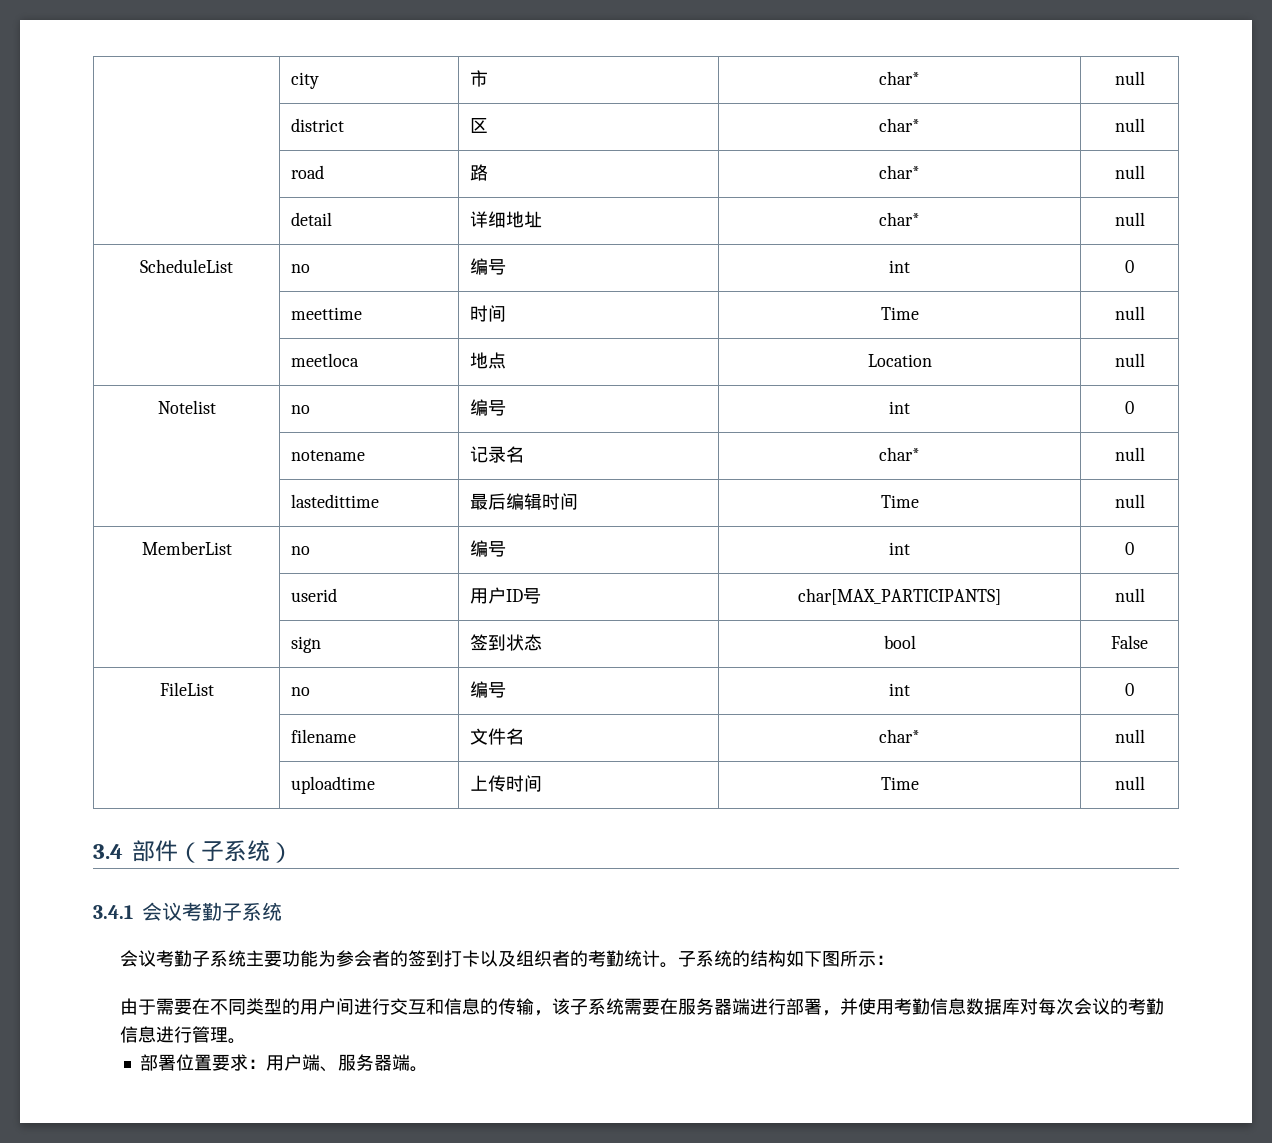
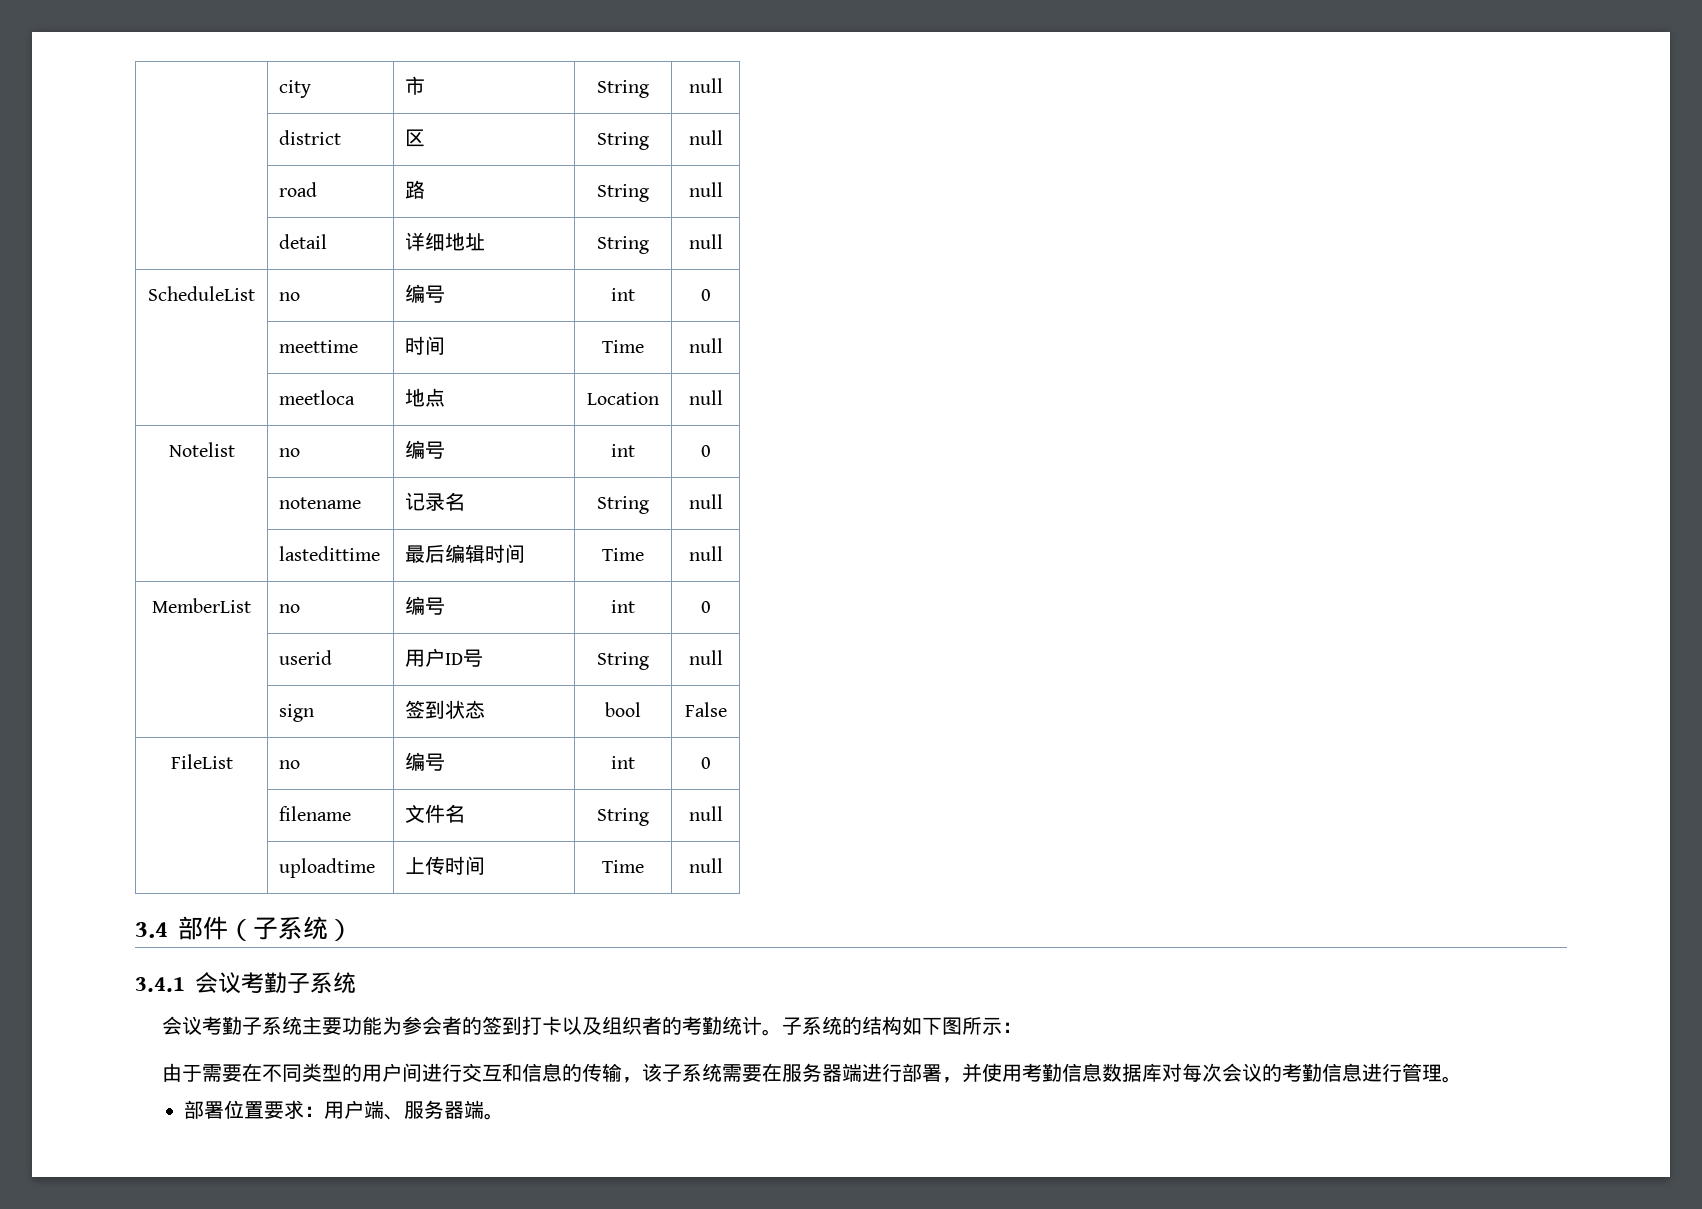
- | city | 市 | char* | null
+ | city | 市 | String | null
- | district | 区 | char* | null
+ | district | 区 | String | null
- | road | 路 | char* | null
+ | road | 路 | String | null
- | detail | 详细地址 | char* | null
+ | detail | 详细地址 | String | null
- | notename | 记录名 | char* | null
+ | notename | 记录名 | String | null
- | userid | 用户ID号 | char[MAX_PARTICIPANTS] | null
+ | userid | 用户ID号 | String | null
- | filename | 文件名 | char* | null
+ | filename | 文件名 | String | null

